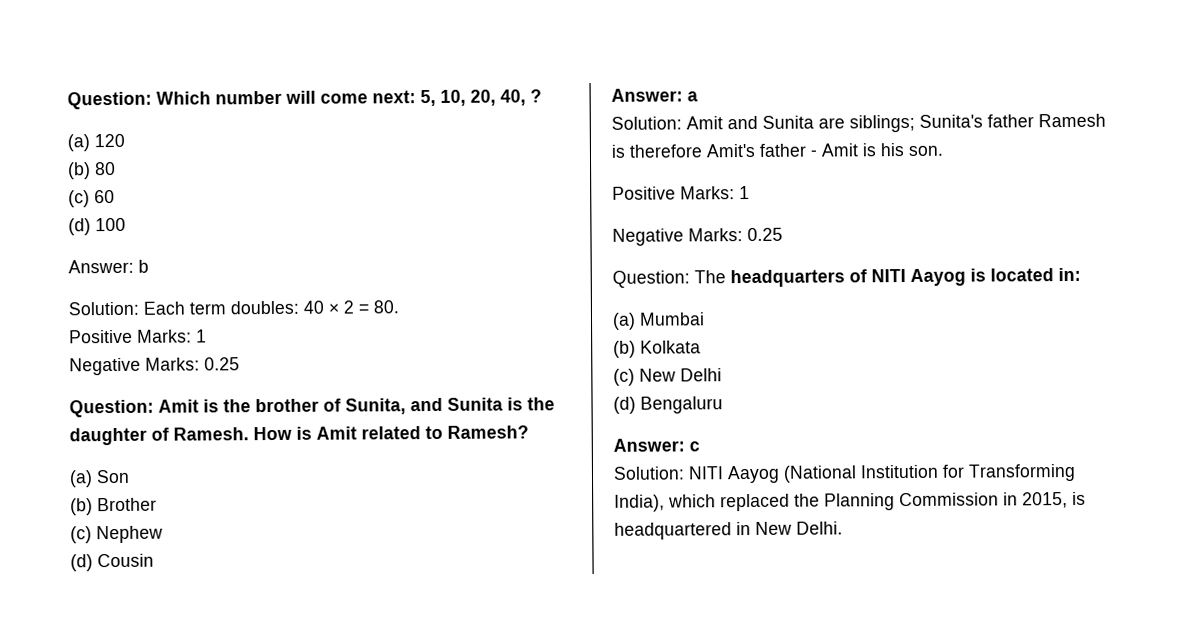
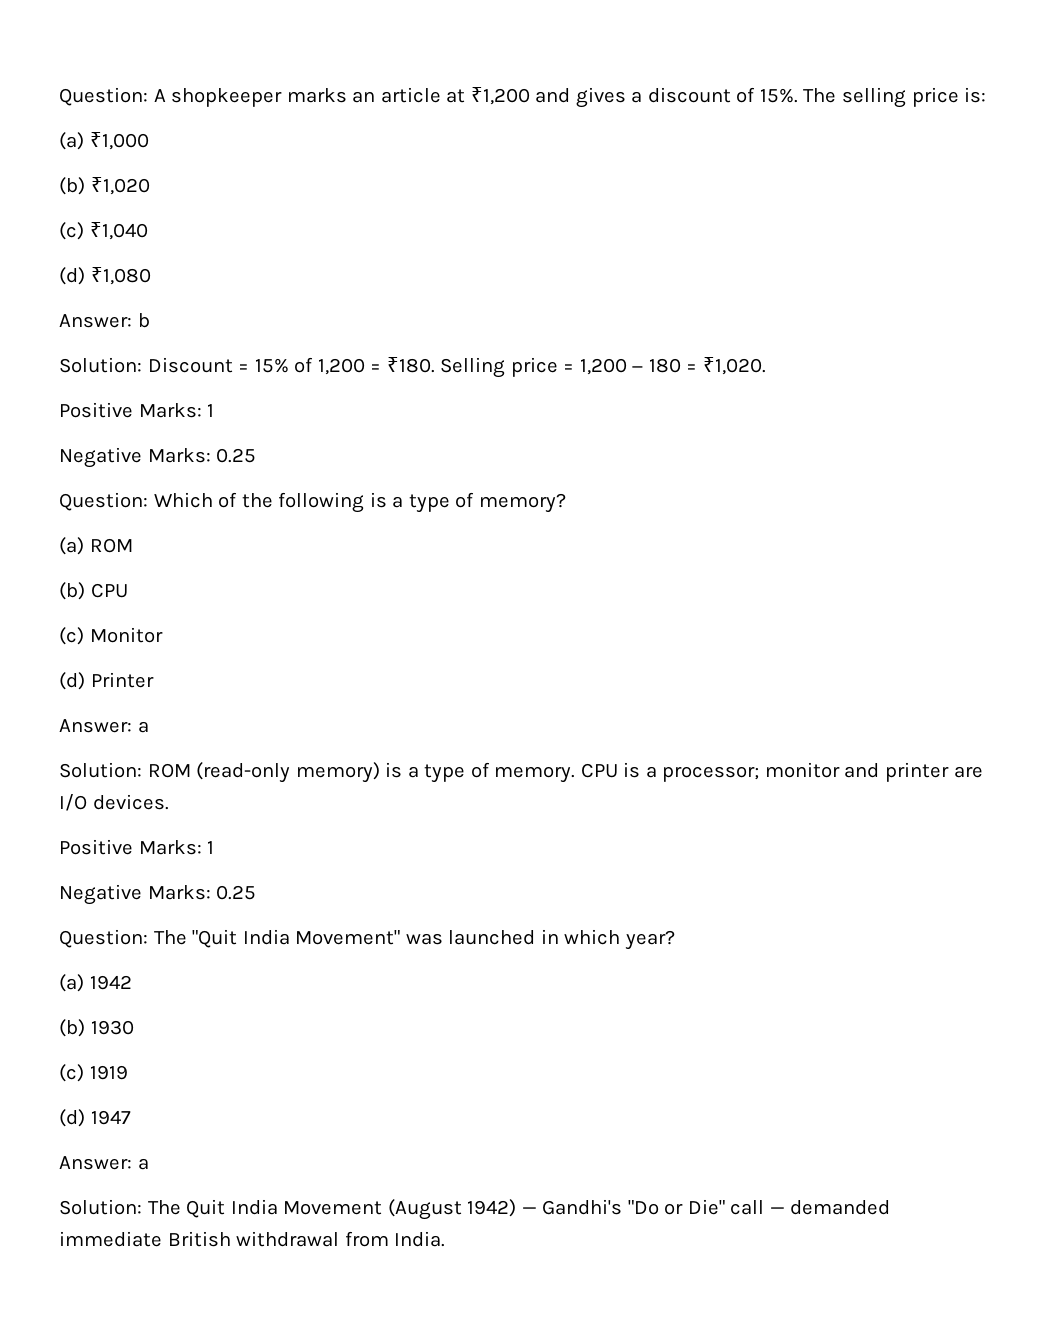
- Question: Which number will come next: 5, 10, 20, 40, ?
- (a) 120
- (b) 80
- (c) 60
- (d) 100
+ Question: A shopkeeper marks an article at ₹1,200 and gives a discount of 15%. The selling price is:
+ (a) ₹1,000
+ (b) ₹1,020
+ (c) ₹1,040
+ (d) ₹1,080
- Solution: Each term doubles: 40 × 2 = 80.
+ Solution: Discount = 15% of 1,200 = ₹180. Selling price = 1,200 − 180 = ₹1,020.
  Positive Marks: 1
  Negative Marks: 0.25
- Question: Amit is the brother of Sunita, and Sunita is the daughter of Ramesh. How is Amit related to Ramesh?
- (a) Son
- (b) Brother
- (c) Nephew
- (d) Cousin
+ Question: Which of the following is a type of memory?
+ (a) ROM
+ (b) CPU
+ (c) Monitor
+ (d) Printer
  Answer: a
- Solution: Amit and Sunita are siblings; Sunita's father Ramesh is therefore Amit's father - Amit is his son.
+ Solution: ROM (read-only memory) is a type of memory. CPU is a processor; monitor and printer are I/O devices.
- Question: The headquarters of NITI Aayog is located in:
- (a) Mumbai
- (b) Kolkata
- (c) New Delhi
- (d) Bengaluru
- Answer: c
- Solution: NITI Aayog (National Institution for Transforming India), which replaced the Planning Commission in 2015, is headquartered in New Delhi.
+ Question: The "Quit India Movement" was launched in which year?
+ (a) 1942
+ (b) 1930
+ (c) 1919
+ (d) 1947
+ Answer: a
+ Solution: The Quit India Movement (August 1942) — Gandhi's "Do or Die" call — demanded immediate British withdrawal from India.

